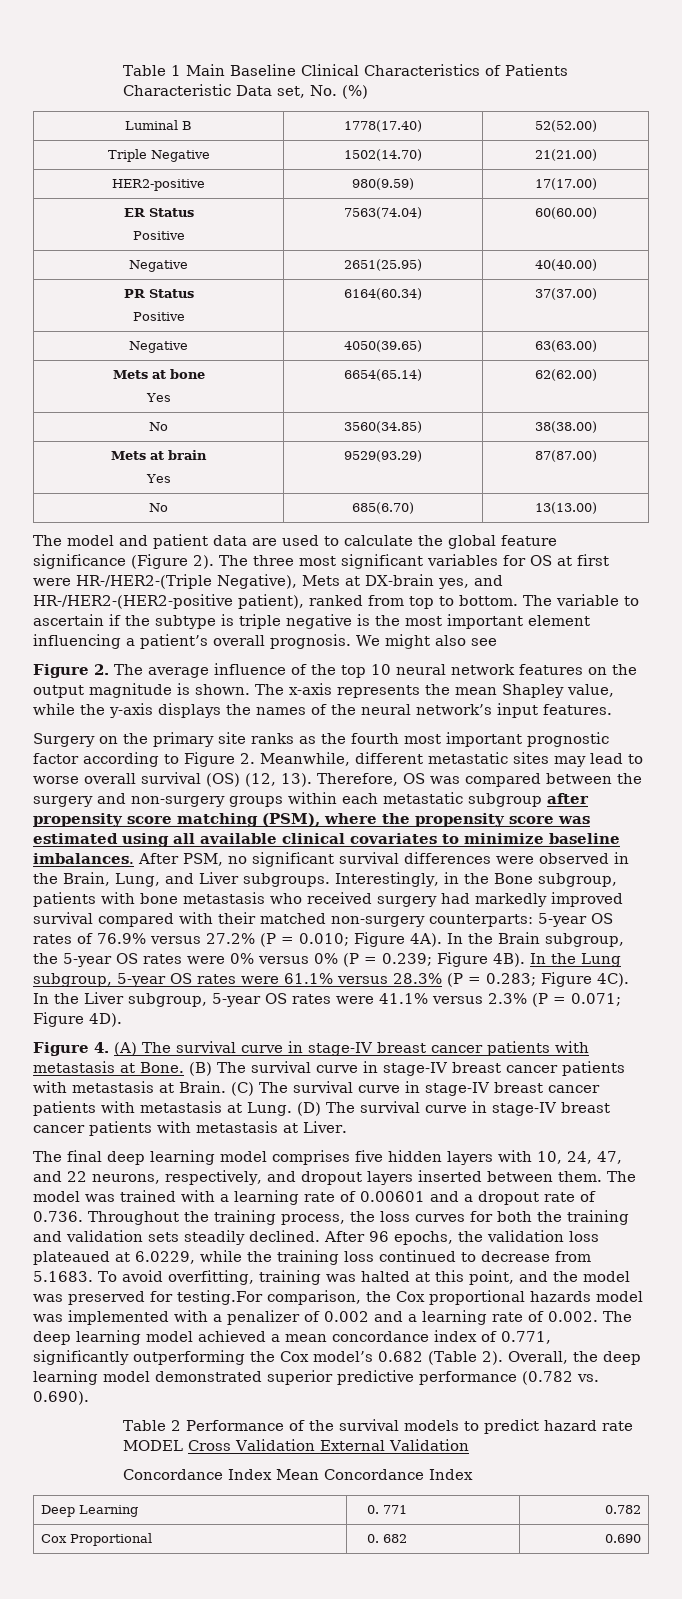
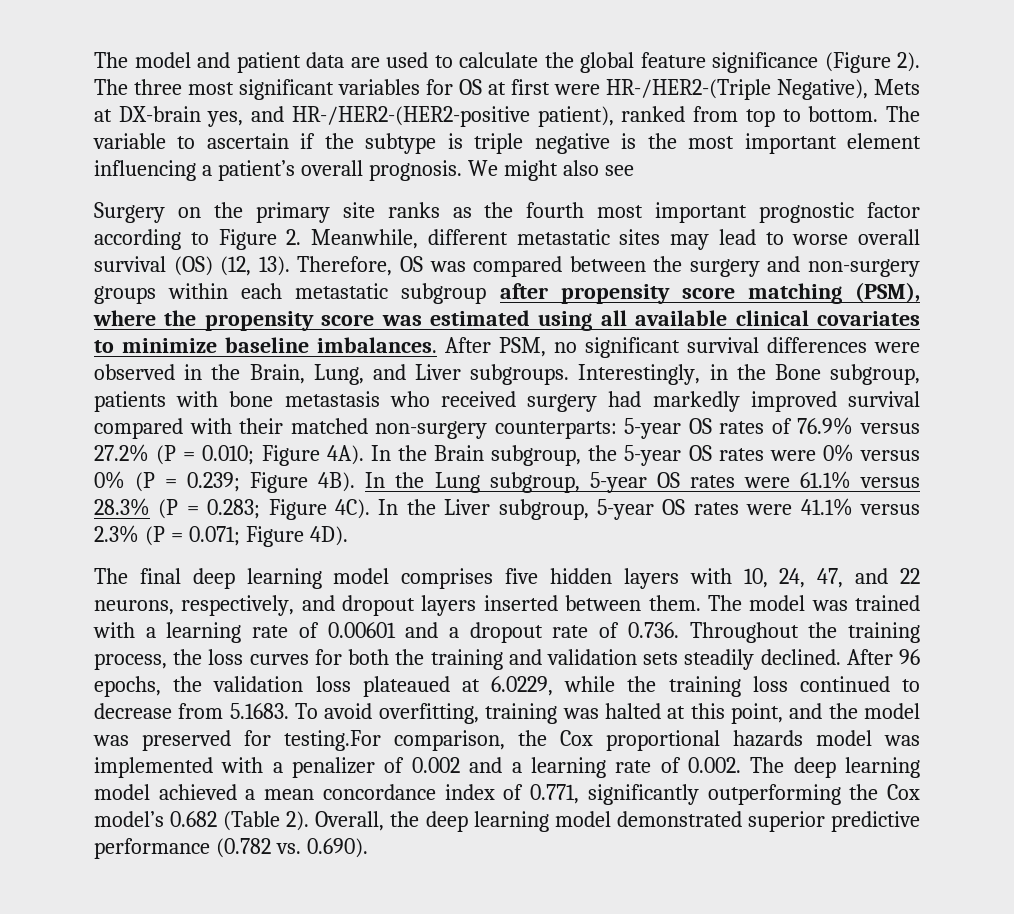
- Table 1 Main Baseline Clinical Characteristics of Patients Characteristic Data set, No. (%)
- Luminal B | 1778(17.40) | 52(52.00)
- Triple Negative | 1502(14.70) | 21(21.00)
- HER2-positive | 980(9.59) | 17(17.00)
- ER Status
- Positive | 7563(74.04) | 60(60.00)
- Negative | 2651(25.95) | 40(40.00)
- PR Status
- Positive | 6164(60.34) | 37(37.00)
- Negative | 4050(39.65) | 63(63.00)
- Mets at bone
- Yes | 6654(65.14) | 62(62.00)
- No | 3560(34.85) | 38(38.00)
- Mets at brain
- Yes | 9529(93.29) | 87(87.00)
- No | 685(6.70) | 13(13.00)
- Figure 2. The average influence of the top 10 neural network features on the output magnitude is shown. The x-axis represents the mean Shapley value, while the y-axis displays the names of the neural network’s input features.
- Figure 4. (A) The survival curve in stage-IV breast cancer patients with metastasis at Bone. (B) The survival curve in stage-IV breast cancer patients with metastasis at Brain. (C) The survival curve in stage-IV breast cancer patients with metastasis at Lung. (D) The survival curve in stage-IV breast cancer patients with metastasis at Liver.
- Table 2 Performance of the survival models to predict hazard rate MODEL Cross Validation External Validation
- Concordance Index Mean Concordance Index
- Deep Learning | 0. 771 | 0.782
- Cox Proportional | 0. 682 | 0.690

